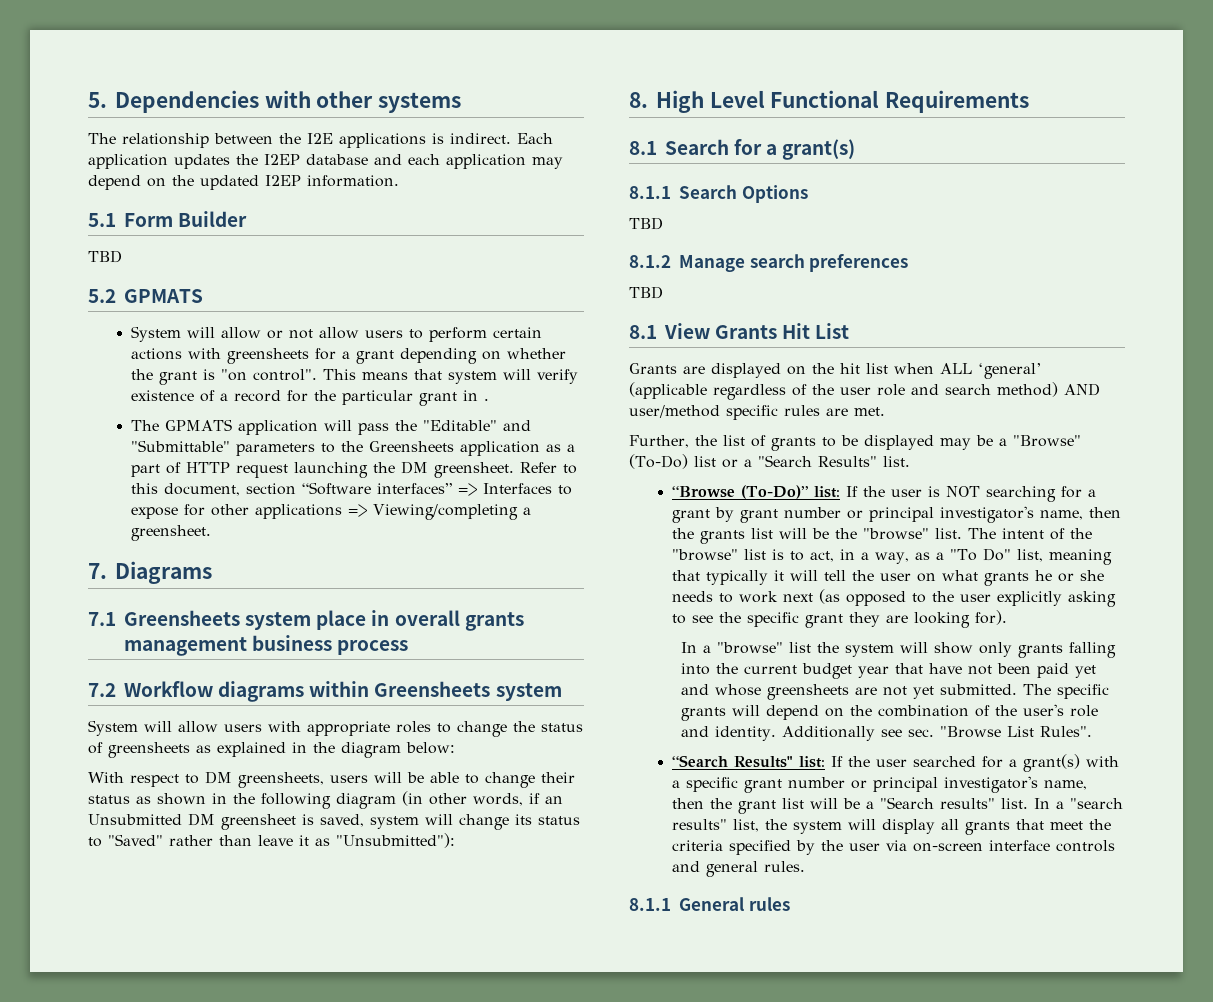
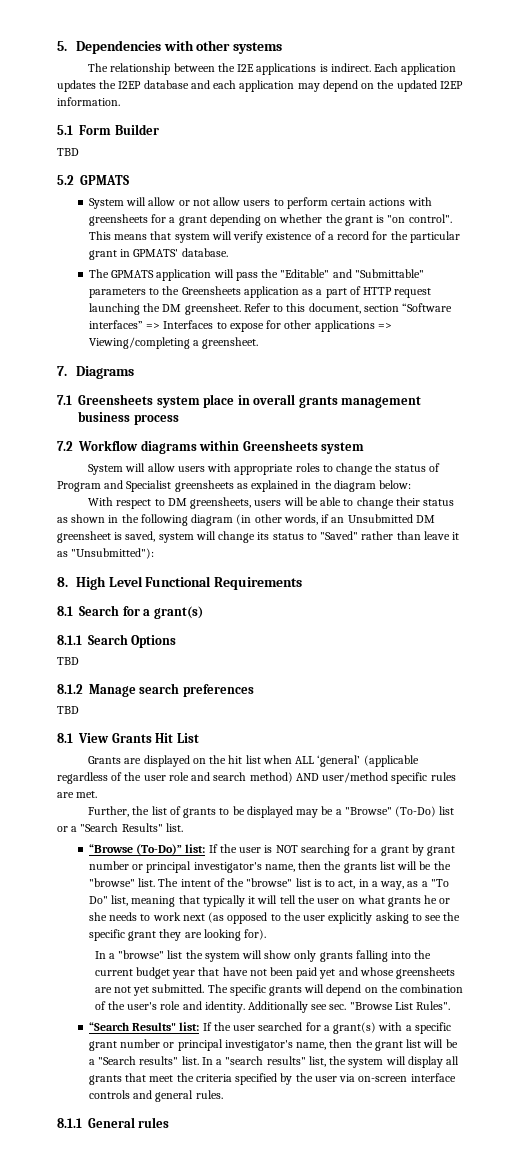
- This means that system will verify existence of a record for the particular grant in .
+ This means that system will verify existence of a record for the particular grant in GPMATS' database.
- System will allow users with appropriate roles to change the status of greensheets as explained in the diagram below:
+ System will allow users with appropriate roles to change the status of Program and Specialist greensheets as explained in the diagram below:

